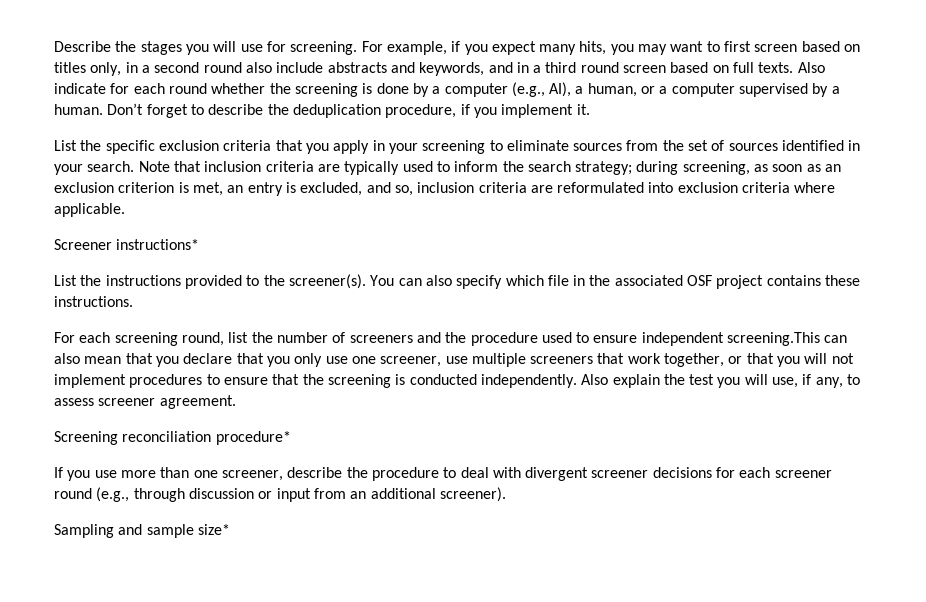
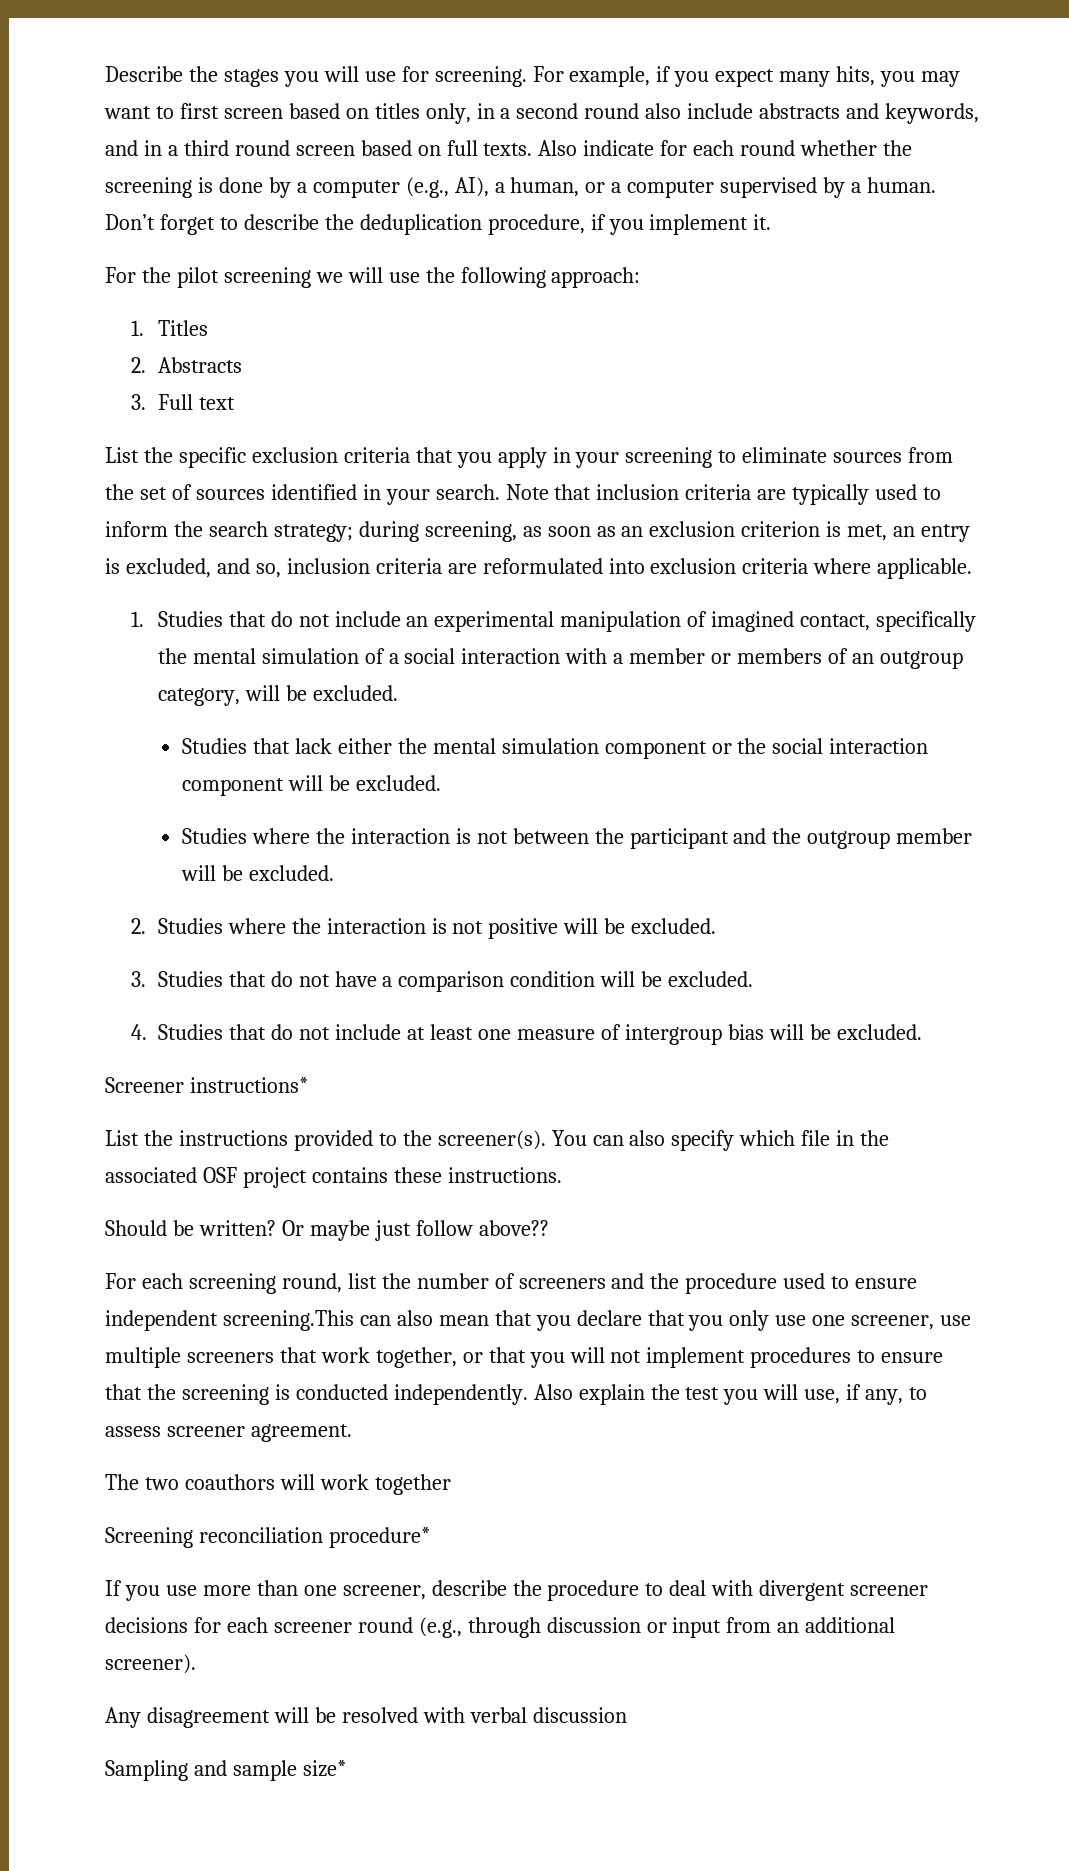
+ For the pilot screening we will use the following approach:
+ 1. Titles
+ 2. Abstracts
+ 3. Full text
+ 1. Studies that do not include an experimental manipulation of imagined contact, specifically the mental simulation of a social interaction with a member or members of an outgroup category, will be excluded.
+ Studies that lack either the mental simulation component or the social interaction component will be excluded.
+ Studies where the interaction is not between the participant and the outgroup member will be excluded.
+ 2. Studies where the interaction is not positive will be excluded.
+ 3. Studies that do not have a comparison condition will be excluded.
+ 4. Studies that do not include at least one measure of intergroup bias will be excluded.
+ Should be written? Or maybe just follow above??
+ The two coauthors will work together
+ Any disagreement will be resolved with verbal discussion

